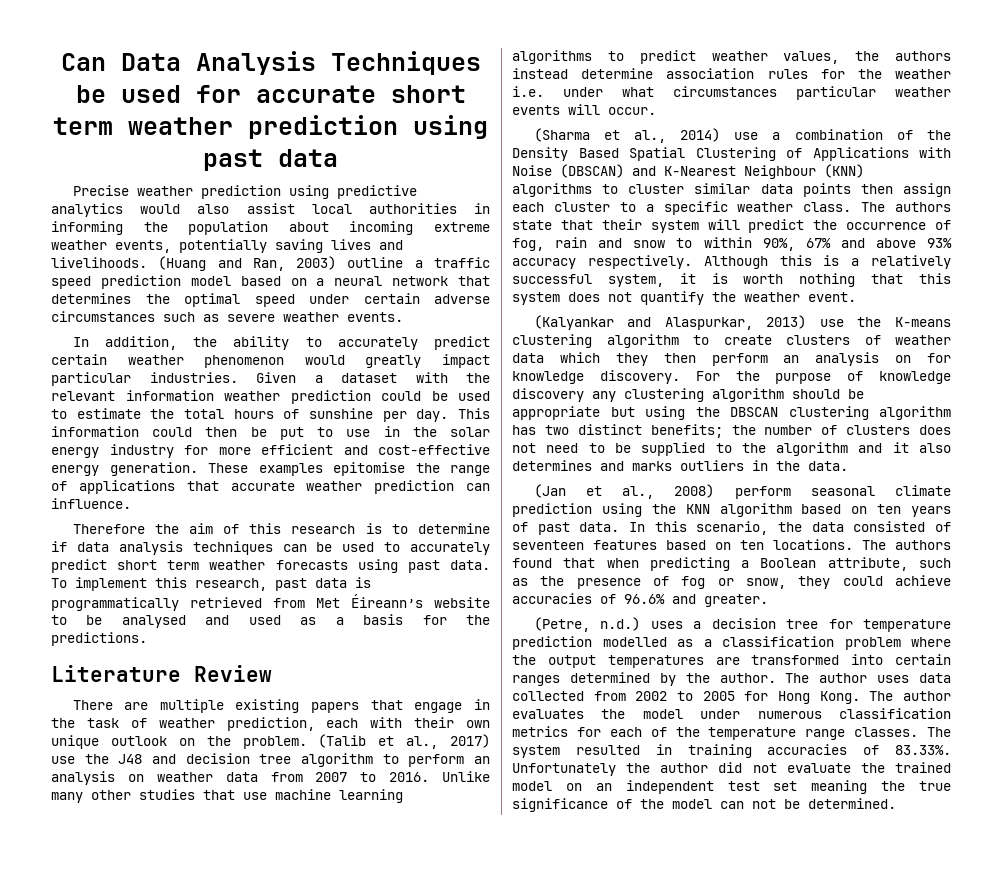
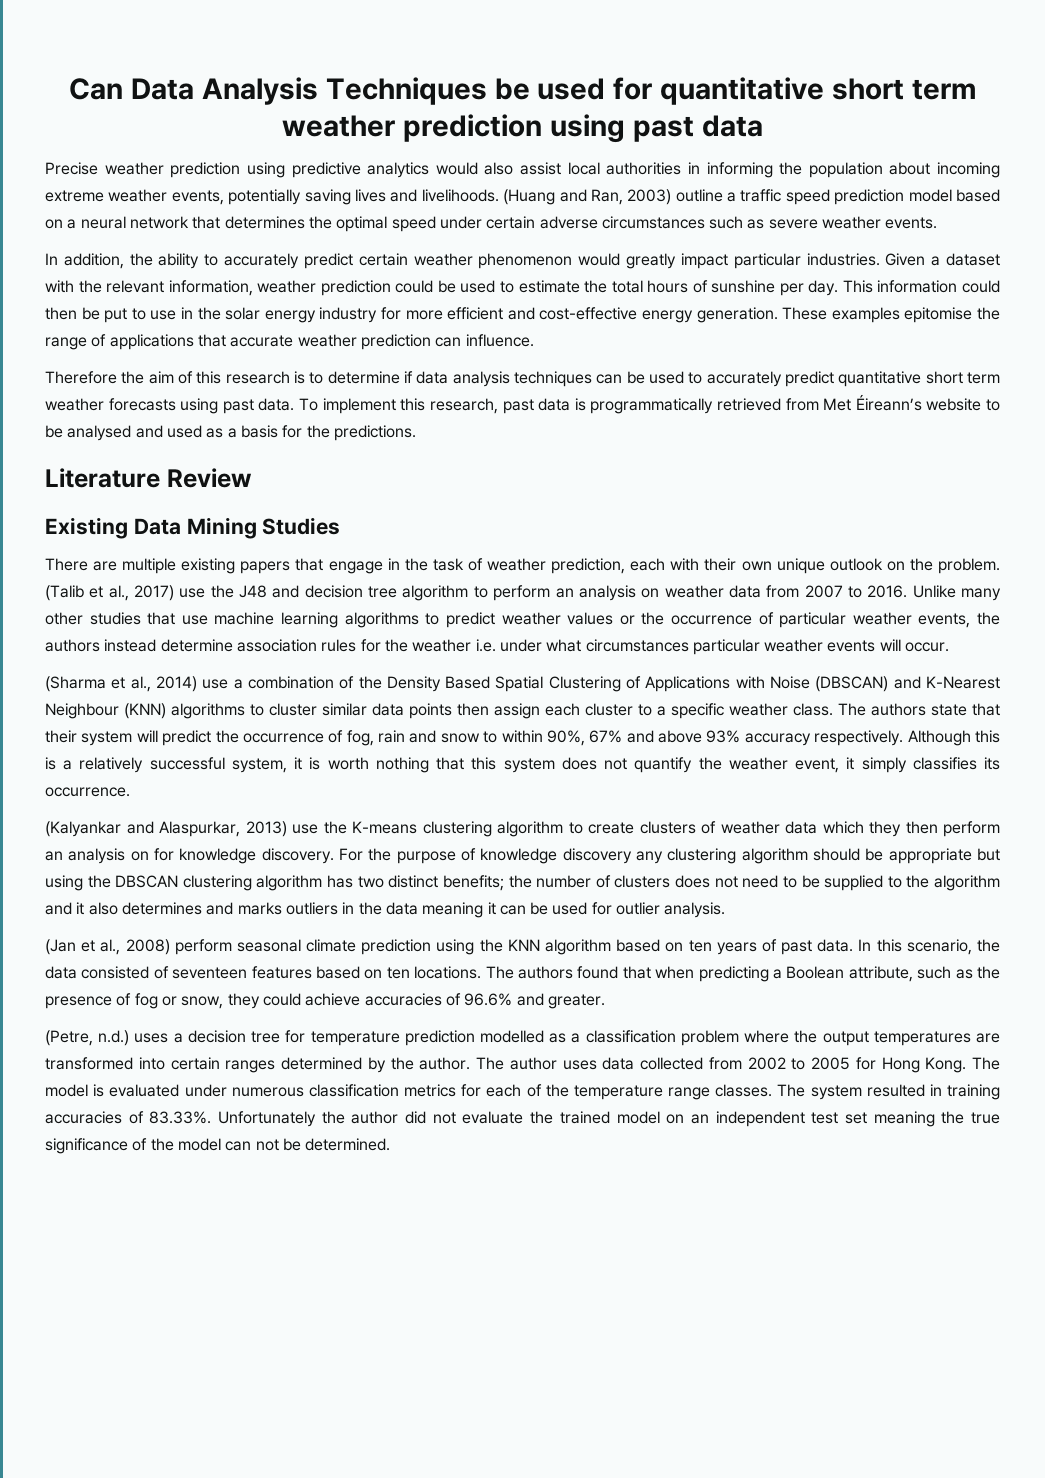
- Can Data Analysis Techniques be used for accurate short term weather prediction using past data
+ Can Data Analysis Techniques be used for quantitative short term weather prediction using past data
- Given a dataset with the relevant information weather prediction could be used to estimate the total hours of sunshine per day.
+ Given a dataset with the relevant information, weather prediction could be used to estimate the total hours of sunshine per day.
- Therefore the aim of this research is to determine if data analysis techniques can be used to accurately predict short term weather forecasts using past data.
+ Therefore the aim of this research is to determine if data analysis techniques can be used to accurately predict quantitative short term weather forecasts using past data.
+ Existing Data Mining Studies
- Unlike many other studies that use machine learning algorithms to predict weather values, the authors instead determine association rules for the weather i.e. under what circumstances particular weather events will occur.
+ Unlike many other studies that use machine learning algorithms to predict weather values or the occurrence of particular weather events, the authors instead determine association rules for the weather i.e. under what circumstances particular weather events will occur.
- Although this is a relatively successful system, it is worth nothing that this system does not quantify the weather event.
+ Although this is a relatively successful system, it is worth nothing that this system does not quantify the weather event, it simply classifies its occurrence.
- For the purpose of knowledge discovery any clustering algorithm should be appropriate but using the DBSCAN clustering algorithm has two distinct benefits; the number of clusters does not need to be supplied to the algorithm and it also determines and marks outliers in the data.
+ For the purpose of knowledge discovery any clustering algorithm should be appropriate but using the DBSCAN clustering algorithm has two distinct benefits; the number of clusters does not need to be supplied to the algorithm and it also determines and marks outliers in the data meaning it can be used for outlier analysis.
- The author evaluates the model under numerous classification metrics for each of the temperature range classes.
+ The model is evaluated under numerous classification metrics for each of the temperature range classes.

